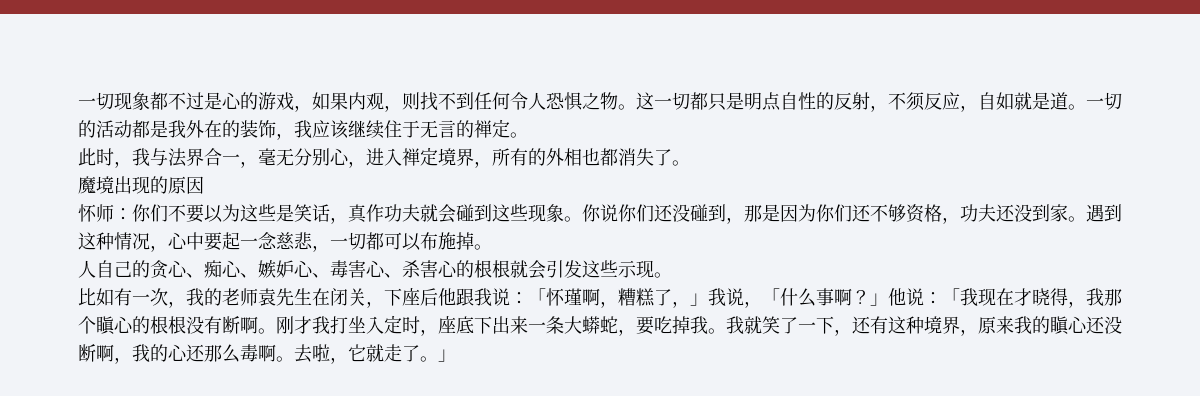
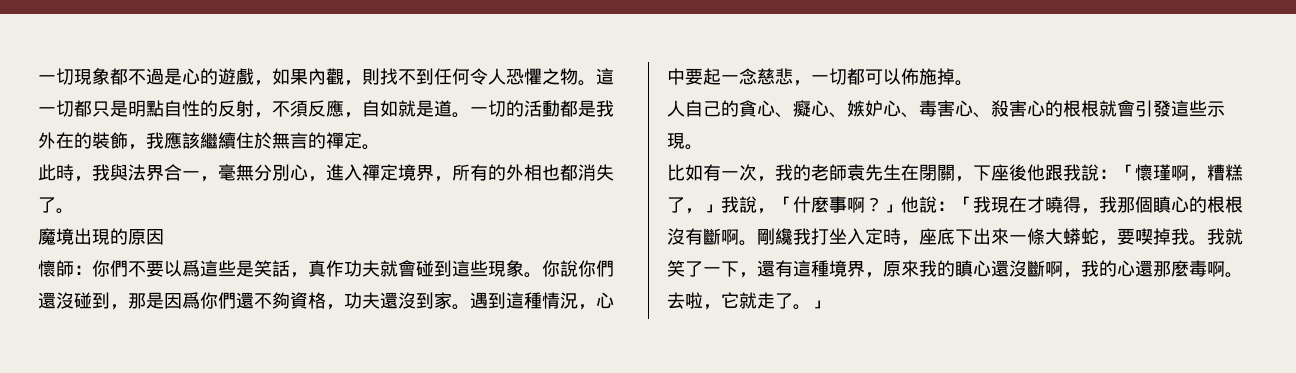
- 一切现象都不过是心的游戏，如果内观，则找不到任何令人恐惧之物。这一切都只是明点自性的反射，不须反应，自如就是道。
+ 一切現象都不過是心的遊戲，如果內觀，則找不到任何令人恐懼之物。這一切都只是明點自性的反射，不須反應，自如就是道。
- 一切的活动都是我外在的装饰，我应该继续住于无言的禅定。
+ 一切的活動都是我外在的裝飾，我應該繼續住於無言的禪定。
- 此时，我与法界合一，毫无分别心，进入禅定境界，所有的外相也都消失了。
+ 此時，我與法界合一，毫無分別心，進入禪定境界，所有的外相也都消失了。
- 魔境出现的原因
+ 魔境出現的原因
- 怀师：你们不要以为这些是笑话，真作功夫就会碰到这些现象。你说你们还没碰到，那是因为你们还不够资格，功夫还没到家。
+ 懷師：你們不要以爲這些是笑話，真作功夫就會碰到這些現象。你說你們還沒碰到，那是因爲你們還不夠資格，功夫還沒到家。
- 遇到这种情况，心中要起一念慈悲，一切都可以布施掉。
+ 遇到這種情況，心中要起一念慈悲，一切都可以佈施掉。
- 人自己的贪心、痴心、嫉妒心、毒害心、杀害心的根根就会引发这些示现。
+ 人自己的貪心、癡心、嫉妒心、毒害心、殺害心的根根就會引發這些示現。
- 比如有一次，我的老师袁先生在闭关，下座后他跟我说：「怀瑾啊，糟糕了，」我说，「什么事啊？」他说：「我现在才晓得，我那个瞋心的根根没有断啊。刚才我打坐入定时，座底下出来一条大蟒蛇，要吃掉我。
+ 比如有一次，我的老師袁先生在閉關，下座後他跟我說：「懷瑾啊，糟糕了，」我說，「什麼事啊？」他說：「我現在才曉得，我那個瞋心的根根沒有斷啊。剛纔我打坐入定時，座底下出來一條大蟒蛇，要喫掉我。
- 我就笑了一下，还有这种境界，原来我的瞋心还没断啊，我的心还那么毒啊。
+ 我就笑了一下，還有這種境界，原來我的瞋心還沒斷啊，我的心還那麼毒啊。

